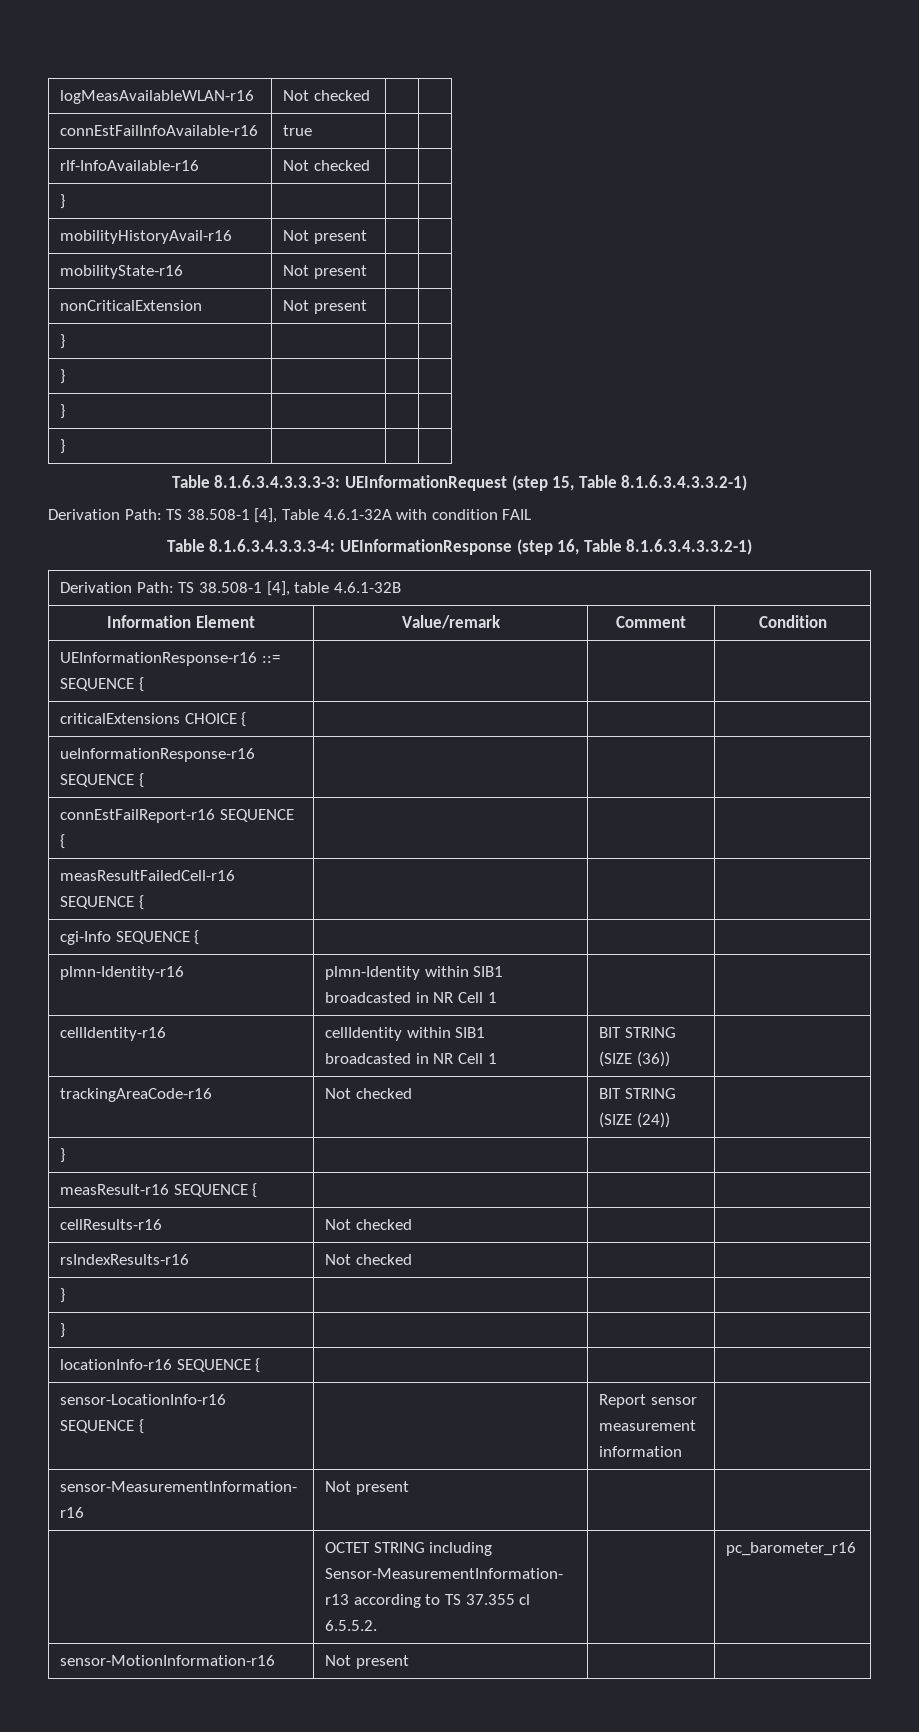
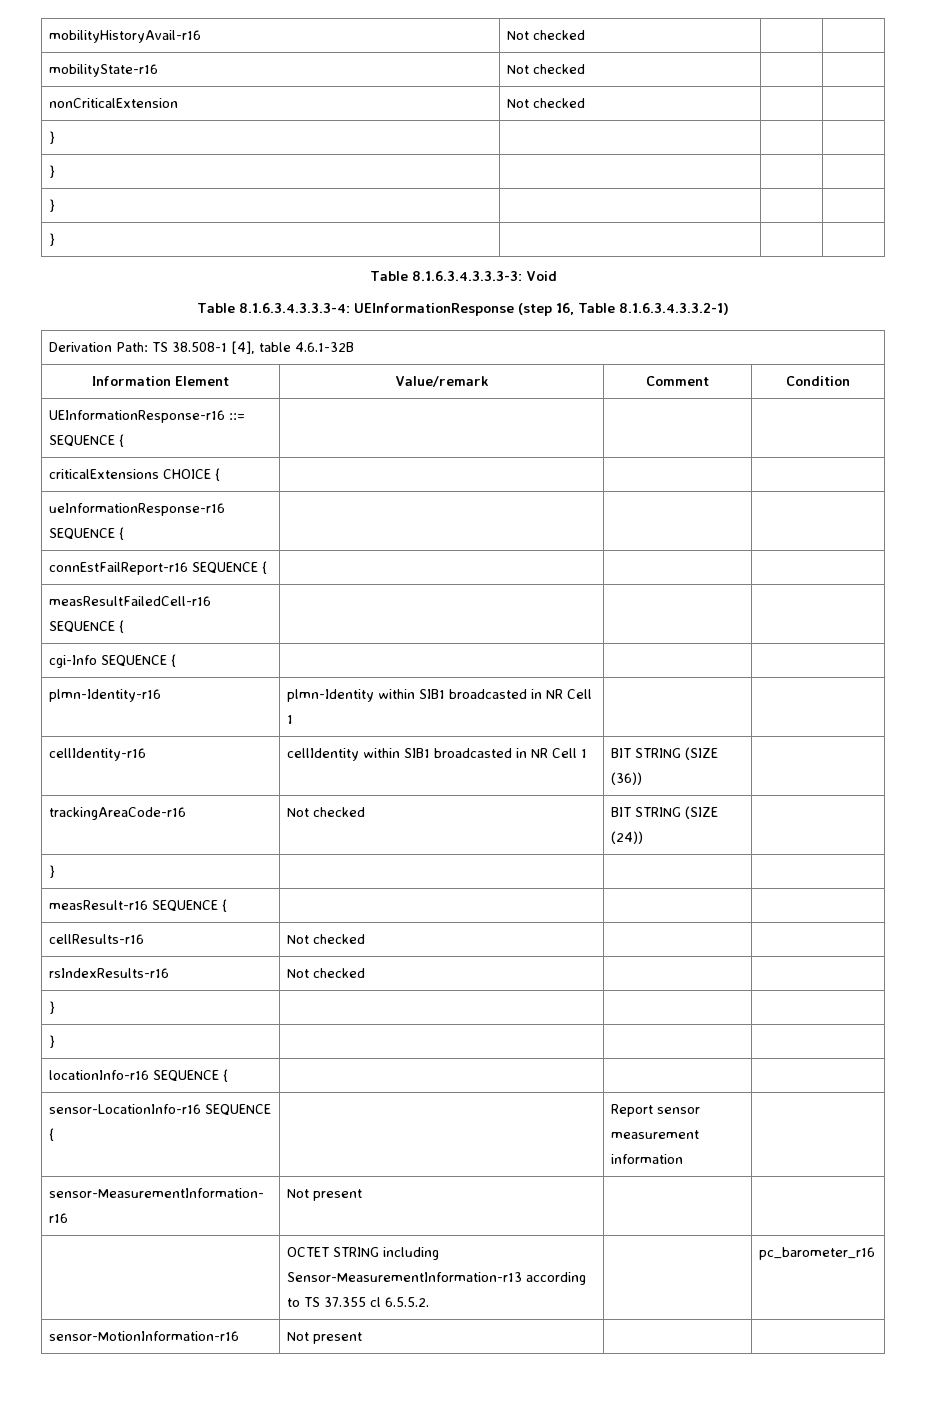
- logMeasAvailableWLAN-r16 | Not checked | |
- connEstFailInfoAvailable-r16 | true | |
- rlf-InfoAvailable-r16 | Not checked | |
- } | | |
- mobilityHistoryAvail-r16 | Not present | |
- mobilityState-r16 | Not present | |
+ mobilityHistoryAvail-r16 | Not checked | |
+ mobilityState-r16 | Not checked | |
- nonCriticalExtension | Not present | |
+ nonCriticalExtension | Not checked | |
- Table 8.1.6.3.4.3.3.3-3: UEInformationRequest (step 15, Table 8.1.6.3.4.3.3.2-1)
- Derivation Path: TS 38.508-1 [4], Table 4.6.1-32A with condition FAIL
+ Table 8.1.6.3.4.3.3.3-3: Void

